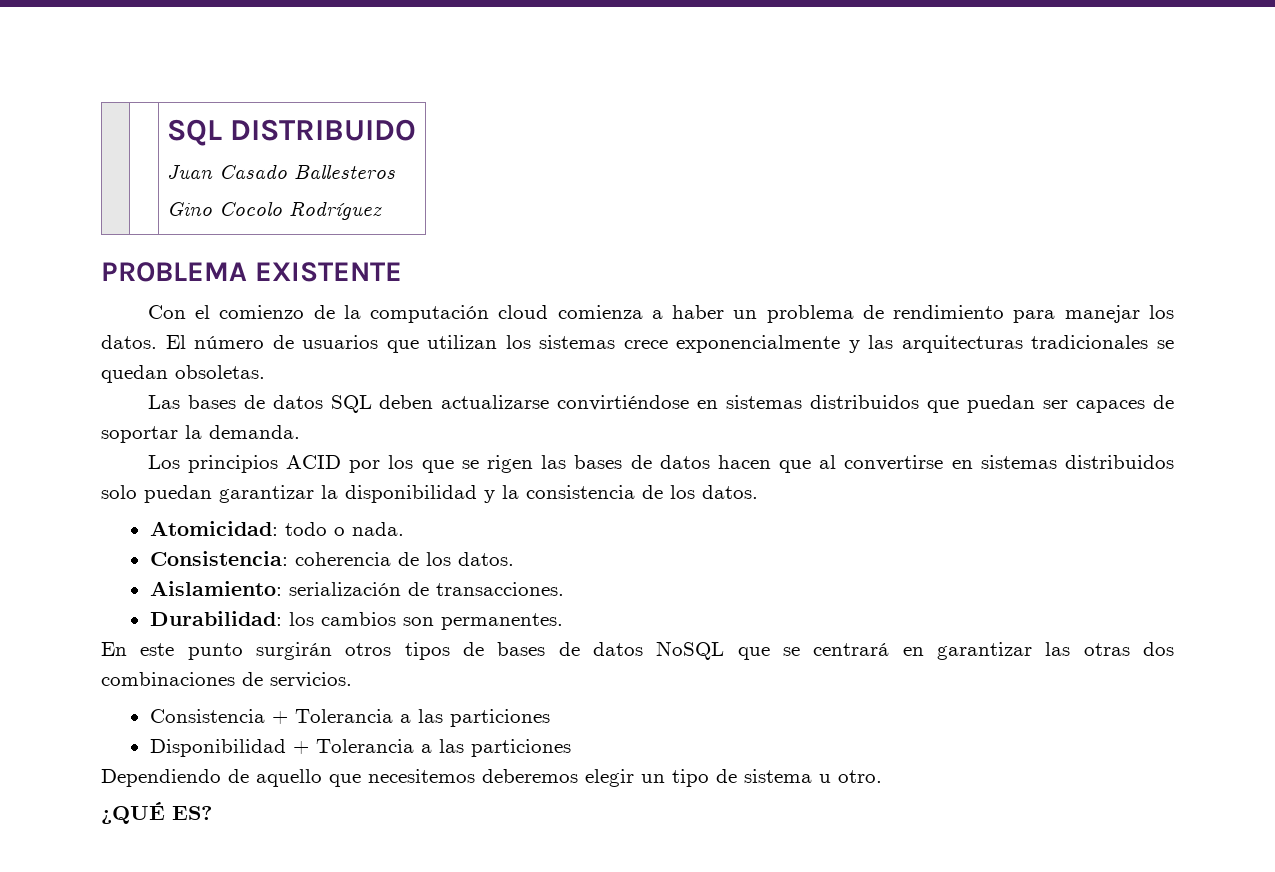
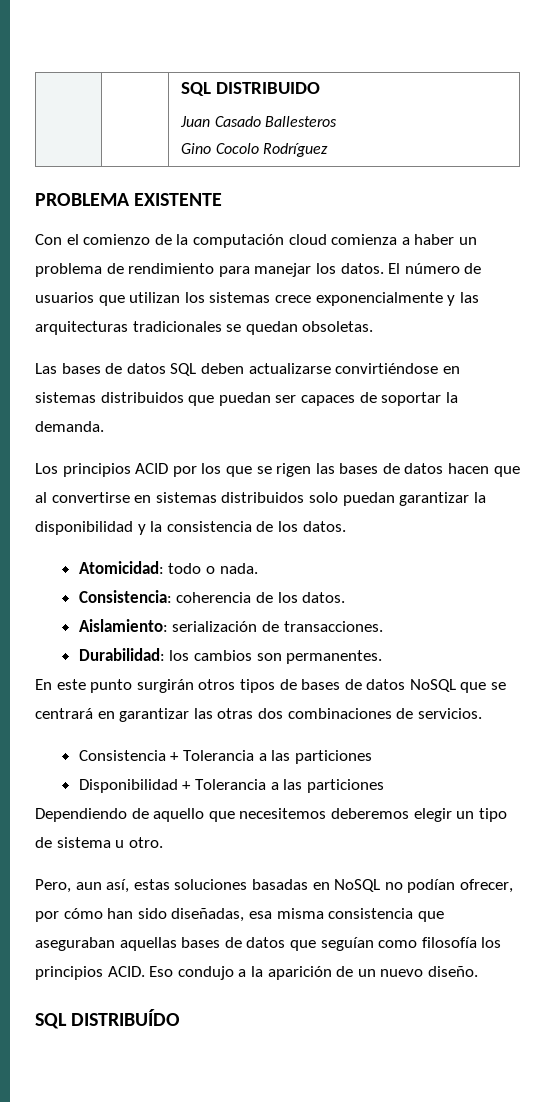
- ¿QUÉ ES?
+ Pero, aun así, estas soluciones basadas en NoSQL no podían ofrecer, por cómo han sido diseñadas, esa misma consistencia que aseguraban aquellas bases de datos que seguían como filosofía los principios ACID. Eso condujo a la aparición de un nuevo diseño.
+ SQL DISTRIBUÍDO

